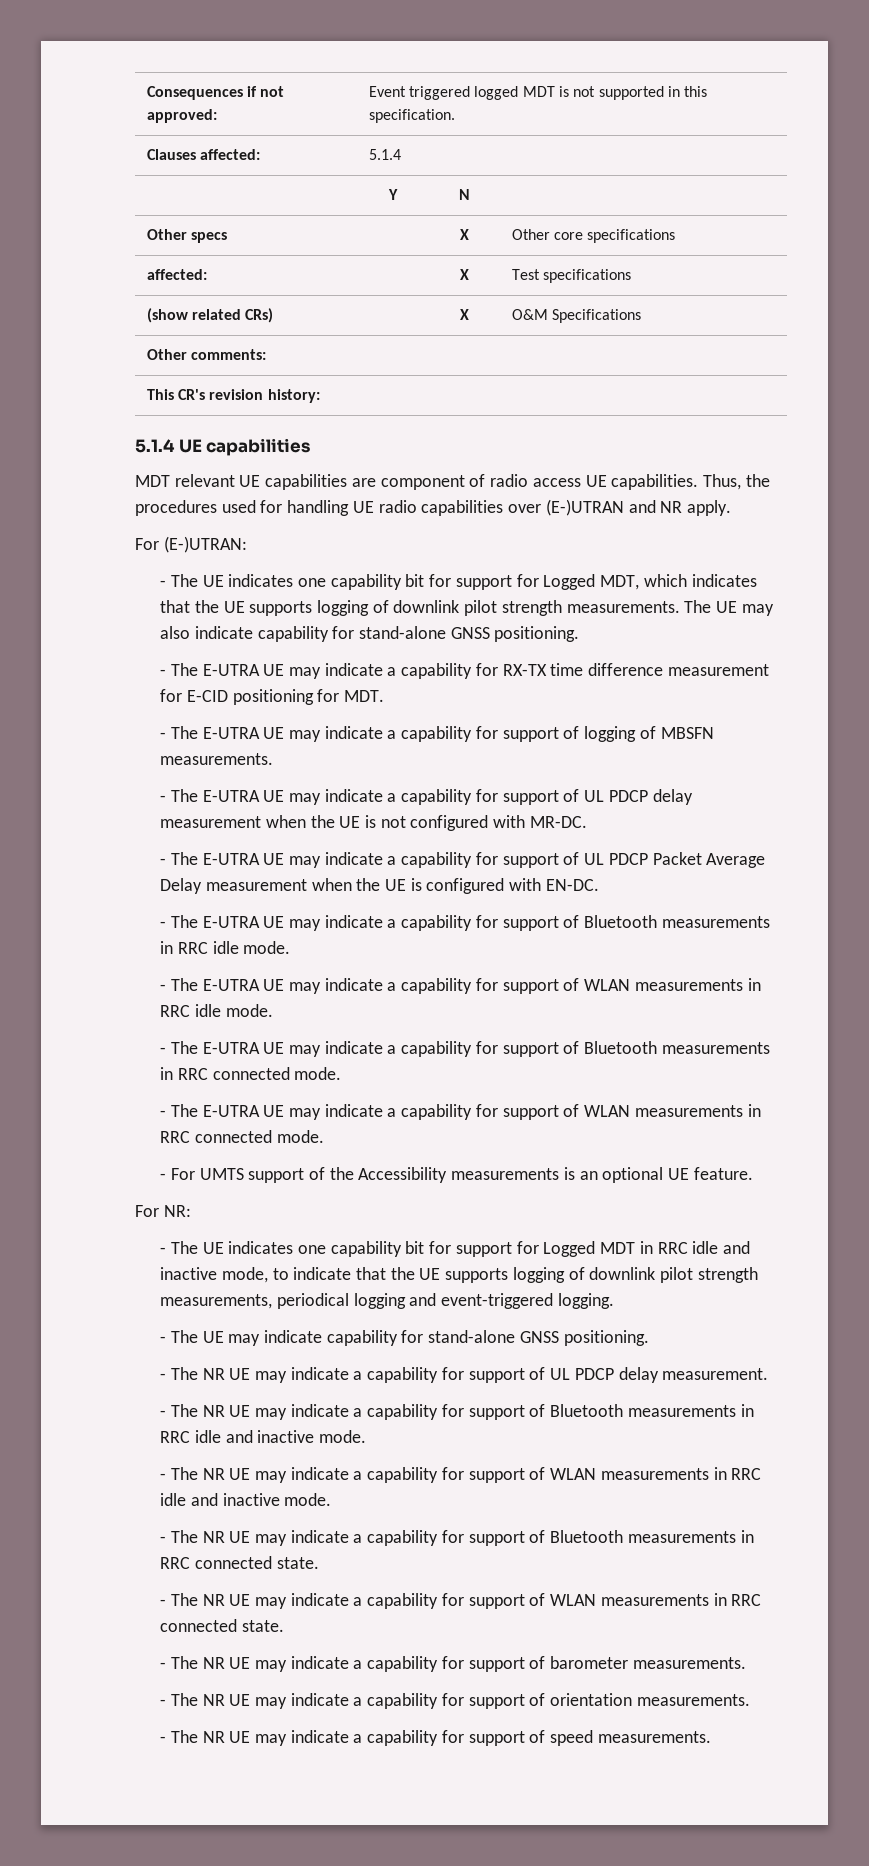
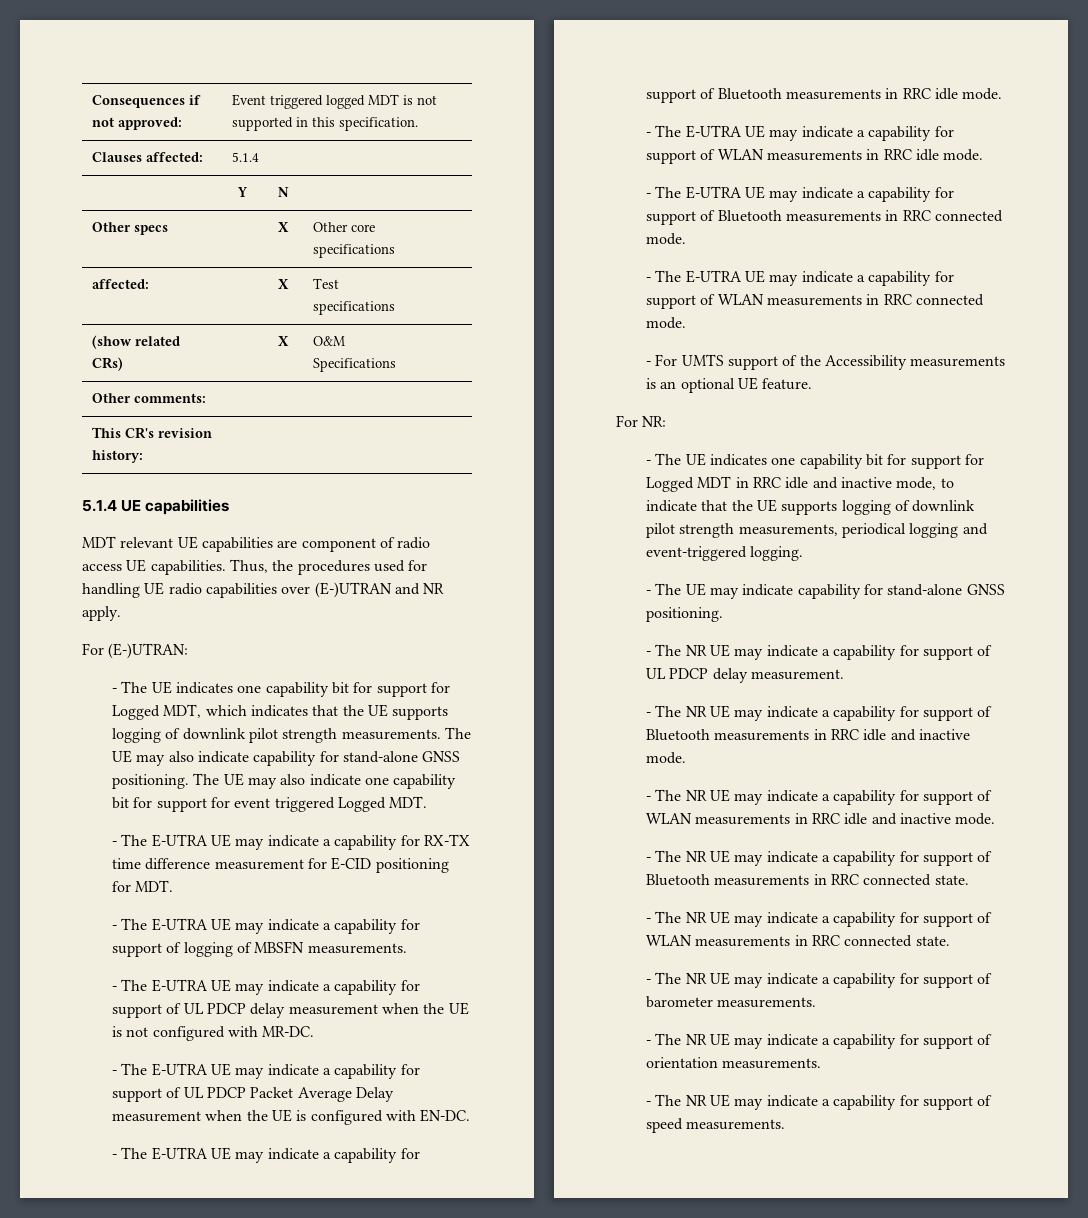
+ The UE may also indicate one capability bit for support for event triggered Logged MDT.

